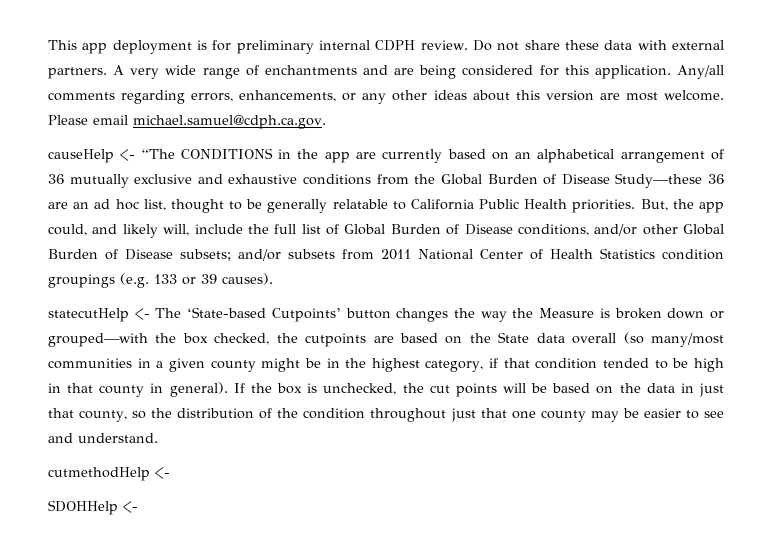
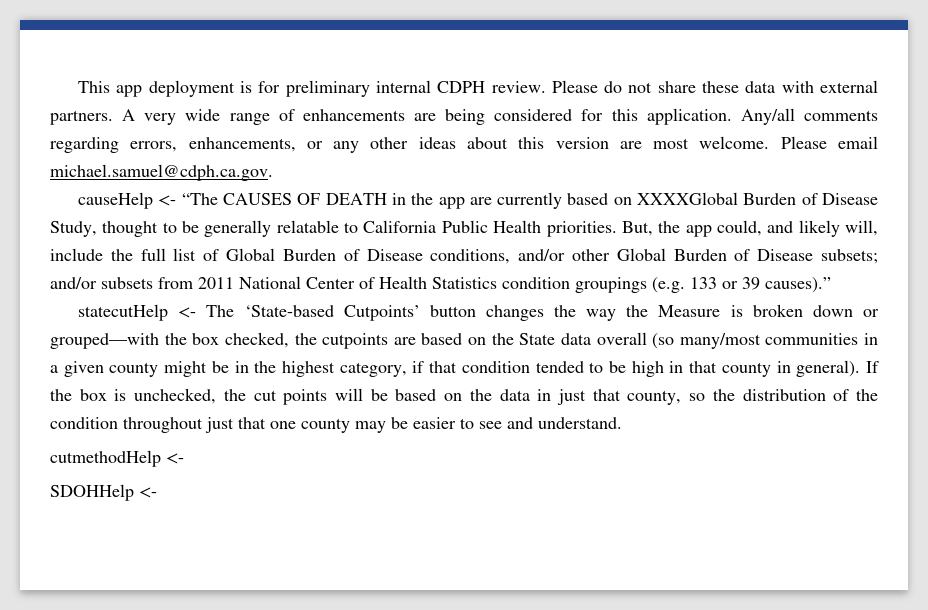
- Do not share these data with external partners.
+ Please do not share these data with external partners.
- A very wide range of enchantments and are being considered for this application.
+ A very wide range of enhancements are being considered for this application.
- causeHelp <- “The CONDITIONS in the app are currently based on an alphabetical arrangement of 36 mutually exclusive and exhaustive conditions from the Global Burden of Disease Study—these 36 are an ad hoc list, thought to be generally relatable to California Public Health priorities.
+ causeHelp <- “The CAUSES OF DEATH in the app are currently based on XXXXGlobal Burden of Disease Study, thought to be generally relatable to California Public Health priorities.
- But, the app could, and likely will, include the full list of Global Burden of Disease conditions, and/or other Global Burden of Disease subsets; and/or subsets from 2011 National Center of Health Statistics condition groupings (e.g. 133 or 39 causes).
+ But, the app could, and likely will, include the full list of Global Burden of Disease conditions, and/or other Global Burden of Disease subsets; and/or subsets from 2011 National Center of Health Statistics condition groupings (e.g. 133 or 39 causes).”

